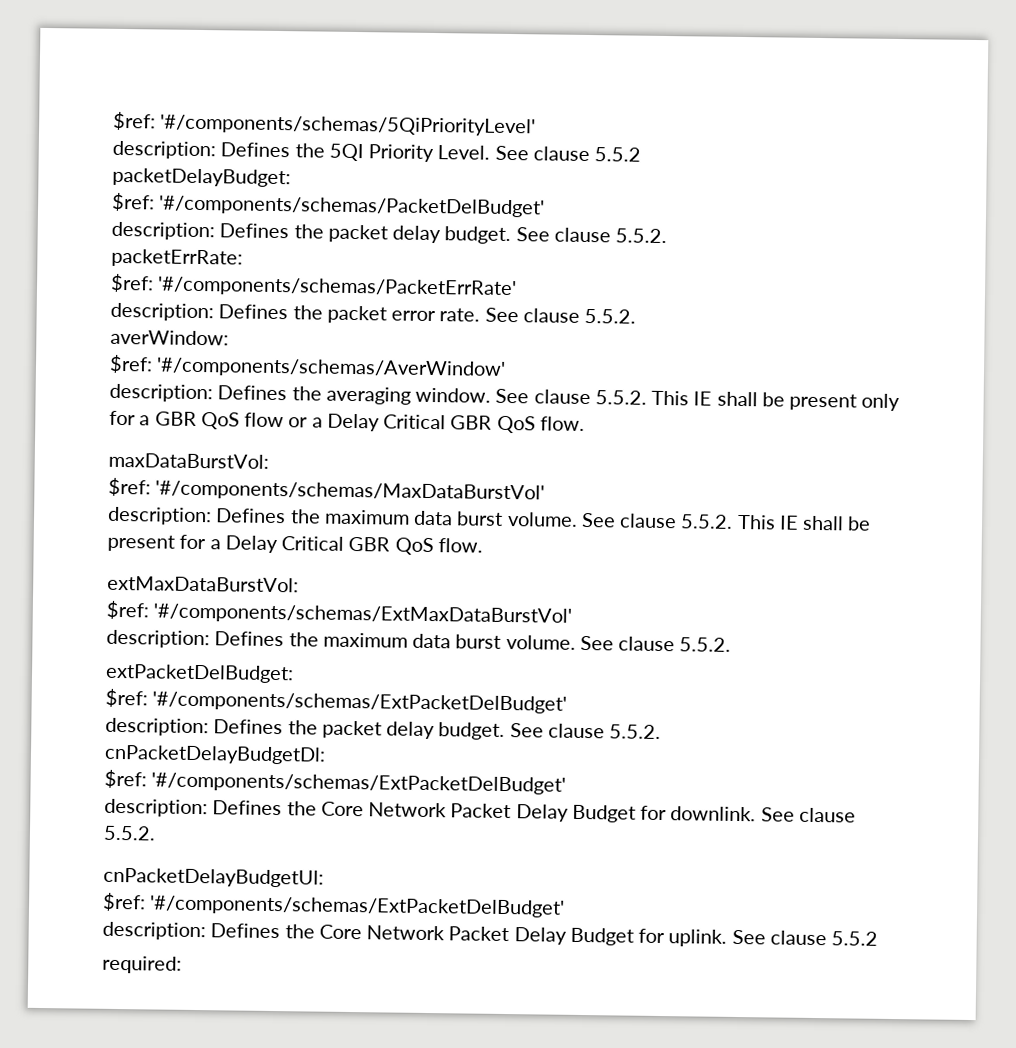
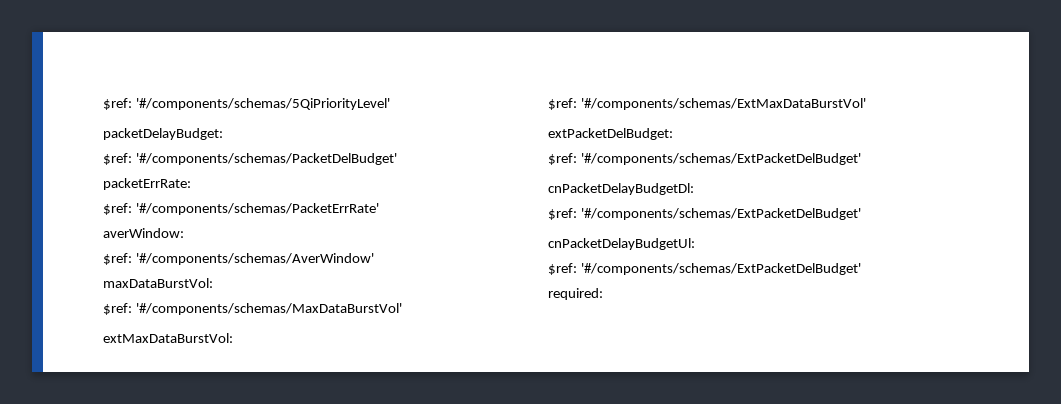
- description: Defines the 5QI Priority Level. See clause 5.5.2
  packetDelayBudget:
  $ref: '#/components/schemas/PacketDelBudget'
- description: Defines the packet delay budget. See clause 5.5.2.
  packetErrRate:
  $ref: '#/components/schemas/PacketErrRate'
- description: Defines the packet error rate. See clause 5.5.2.
  averWindow:
  $ref: '#/components/schemas/AverWindow'
- description: Defines the averaging window. See clause 5.5.2. This IE shall be present only for a GBR QoS flow or a Delay Critical GBR QoS flow.
  maxDataBurstVol:
  $ref: '#/components/schemas/MaxDataBurstVol'
- description: Defines the maximum data burst volume. See clause 5.5.2. This IE shall be present for a Delay Critical GBR QoS flow.
  extMaxDataBurstVol:
  $ref: '#/components/schemas/ExtMaxDataBurstVol'
- description: Defines the maximum data burst volume. See clause 5.5.2.
  extPacketDelBudget:
  $ref: '#/components/schemas/ExtPacketDelBudget'
- description: Defines the packet delay budget. See clause 5.5.2.
  cnPacketDelayBudgetDl:
  $ref: '#/components/schemas/ExtPacketDelBudget'
- description: Defines the Core Network Packet Delay Budget for downlink. See clause 5.5.2.
  cnPacketDelayBudgetUl:
  $ref: '#/components/schemas/ExtPacketDelBudget'
- description: Defines the Core Network Packet Delay Budget for uplink. See clause 5.5.2

